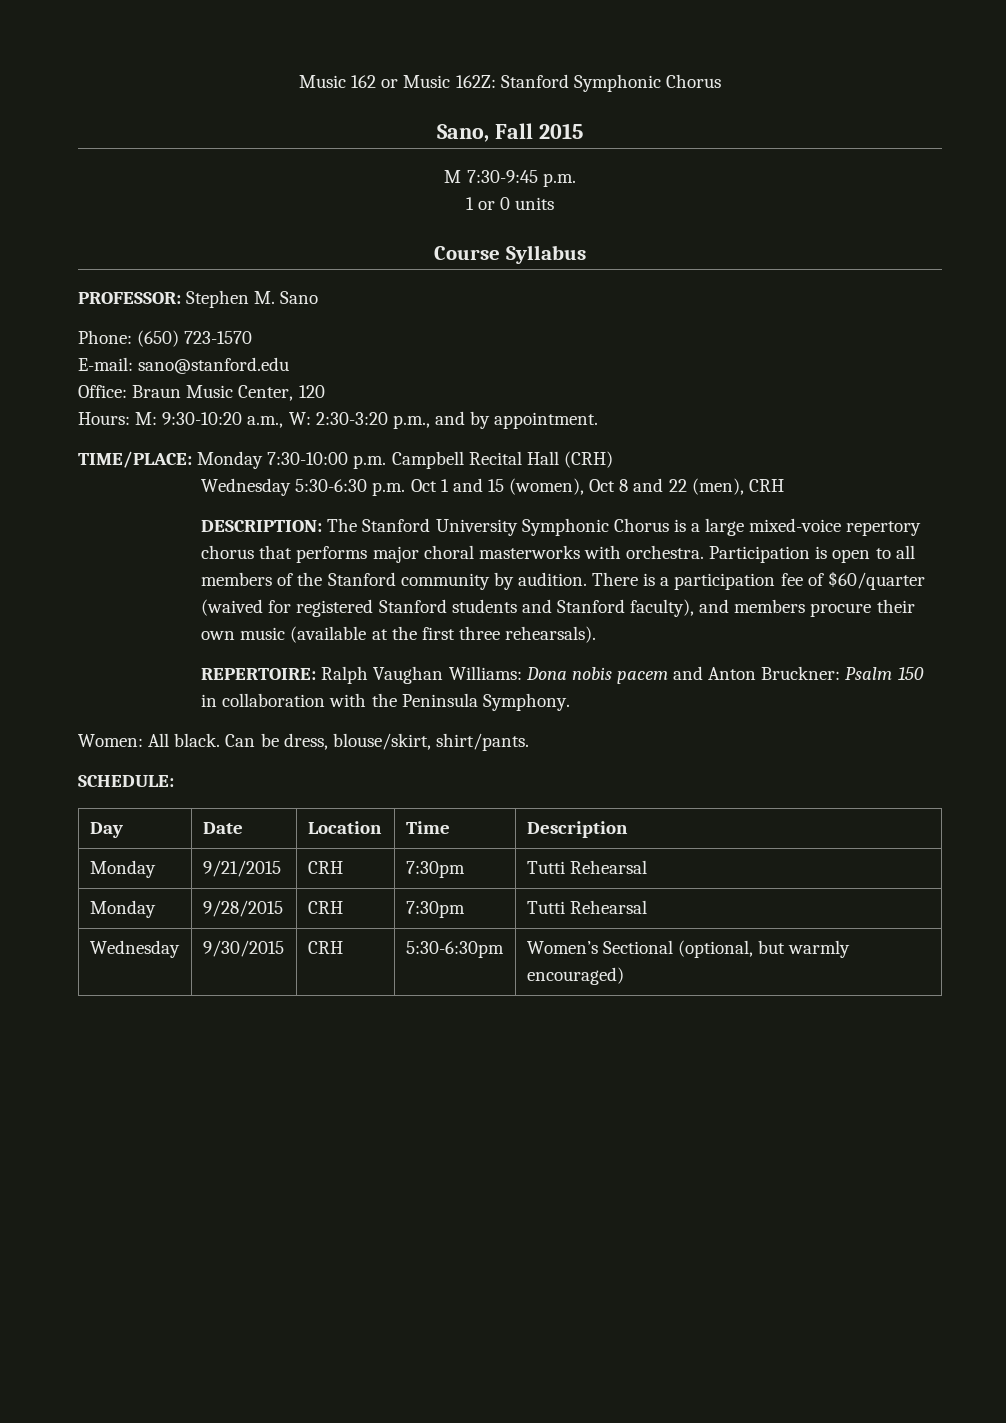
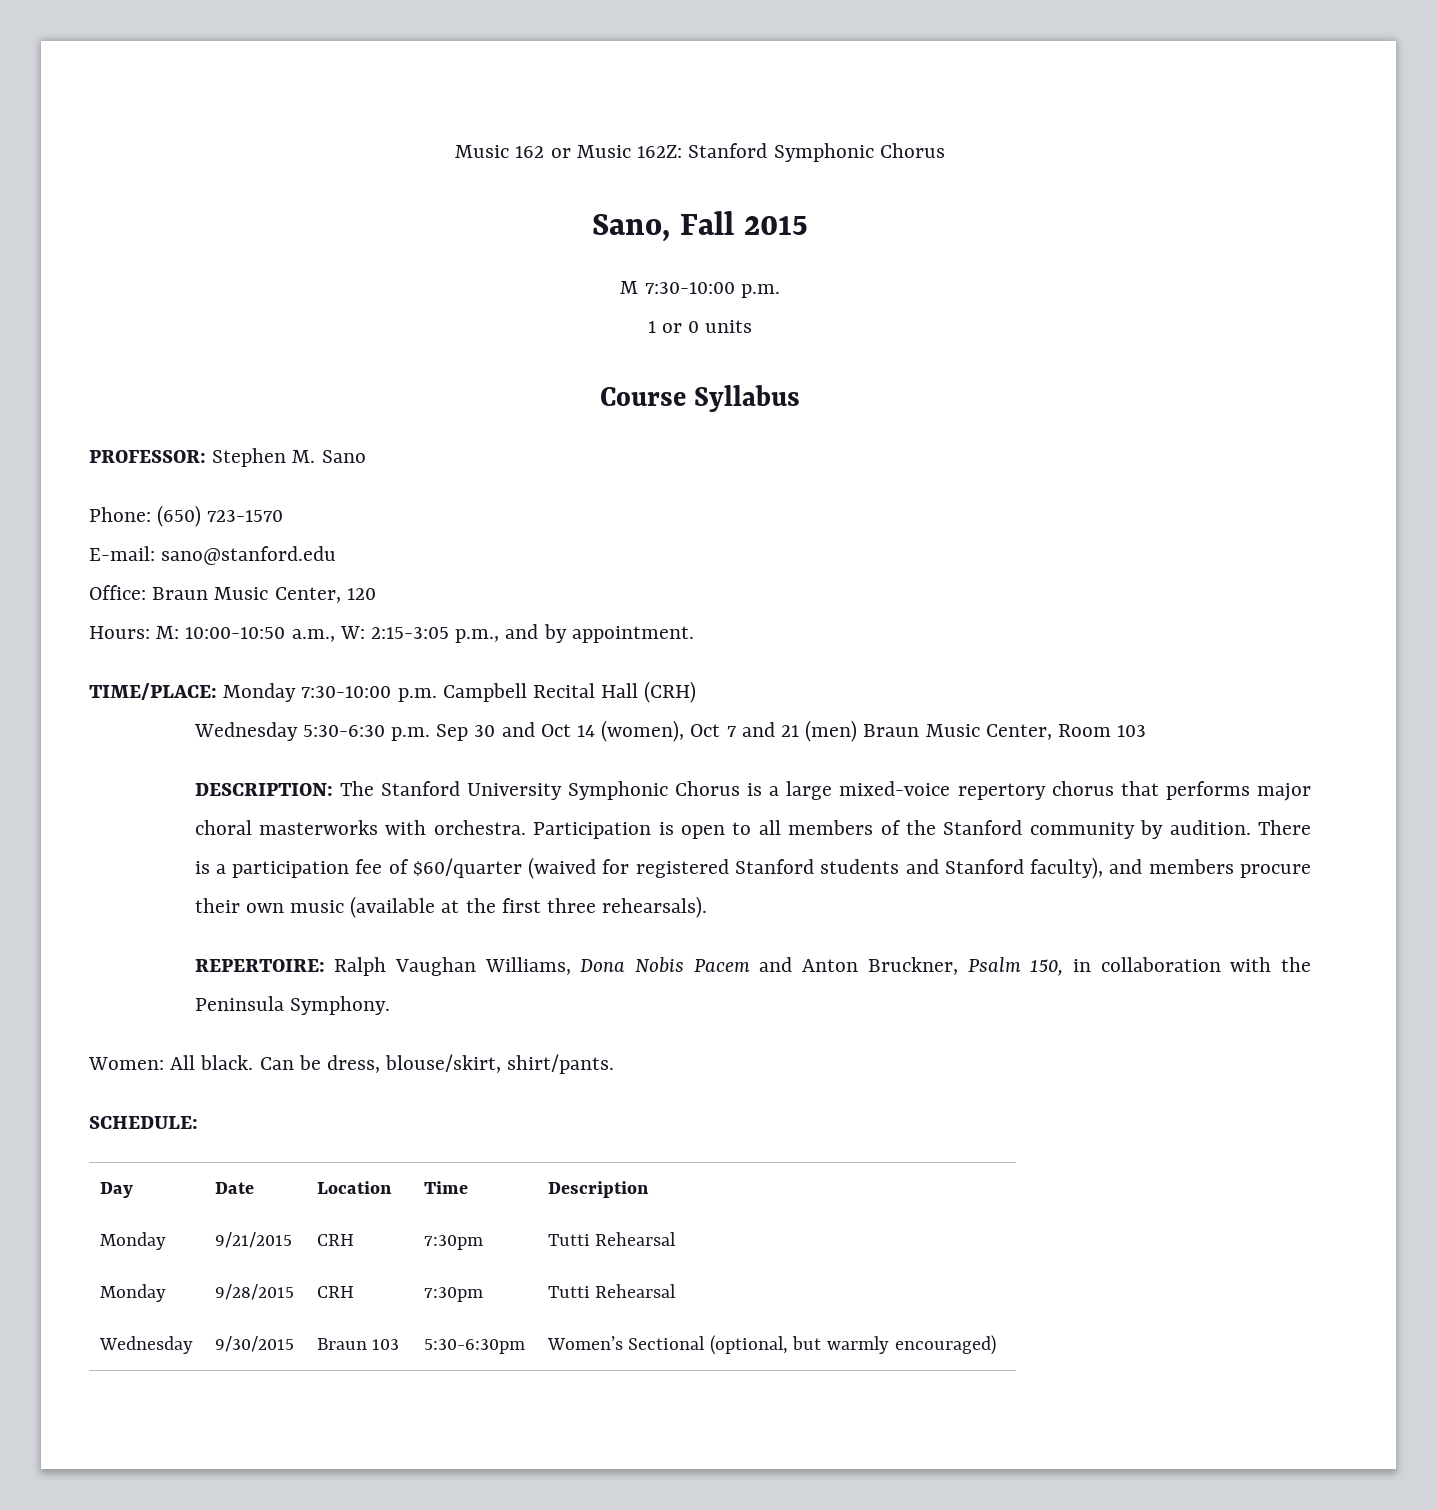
- M 7:30-9:45 p.m.
+ M 7:30-10:00 p.m.
- Hours: M: 9:30-10:20 a.m., W: 2:30-3:20 p.m., and by appointment.
+ Hours: M: 10:00-10:50 a.m., W: 2:15-3:05 p.m., and by appointment.
- Wednesday 5:30-6:30 p.m. Oct 1 and 15 (women), Oct 8 and 22 (men), CRH
+ Wednesday 5:30-6:30 p.m. Sep 30 and Oct 14 (women), Oct 7 and 21 (men) Braun Music Center, Room 103
- REPERTOIRE: Ralph Vaughan Williams: Dona nobis pacem and Anton Bruckner: Psalm 150 in collaboration with the Peninsula Symphony.
+ REPERTOIRE: Ralph Vaughan Williams, Dona Nobis Pacem and Anton Bruckner, Psalm 150, in collaboration with the Peninsula Symphony.
- Wednesday | 9/30/2015 | CRH | 5:30-6:30pm | Women’s Sectional (optional, but warmly encouraged)
+ Wednesday | 9/30/2015 | Braun 103 | 5:30-6:30pm | Women’s Sectional (optional, but warmly encouraged)

